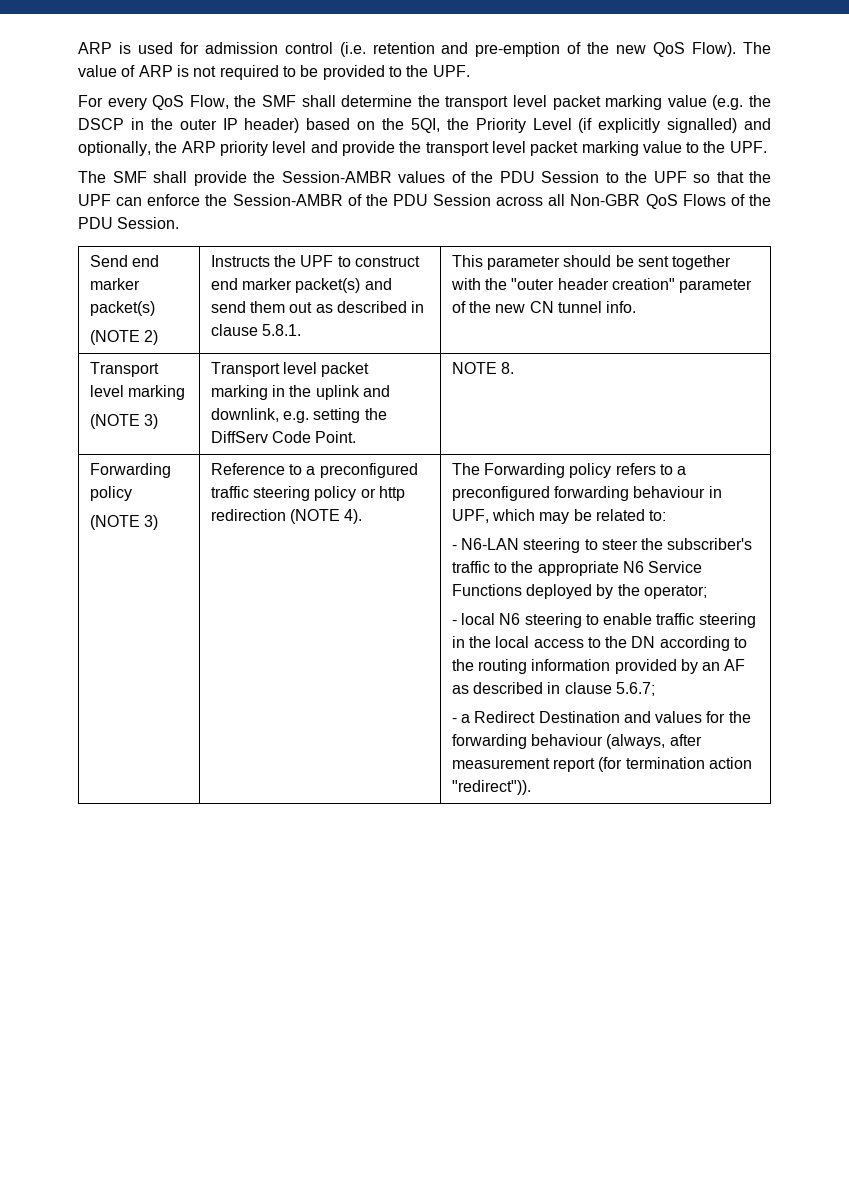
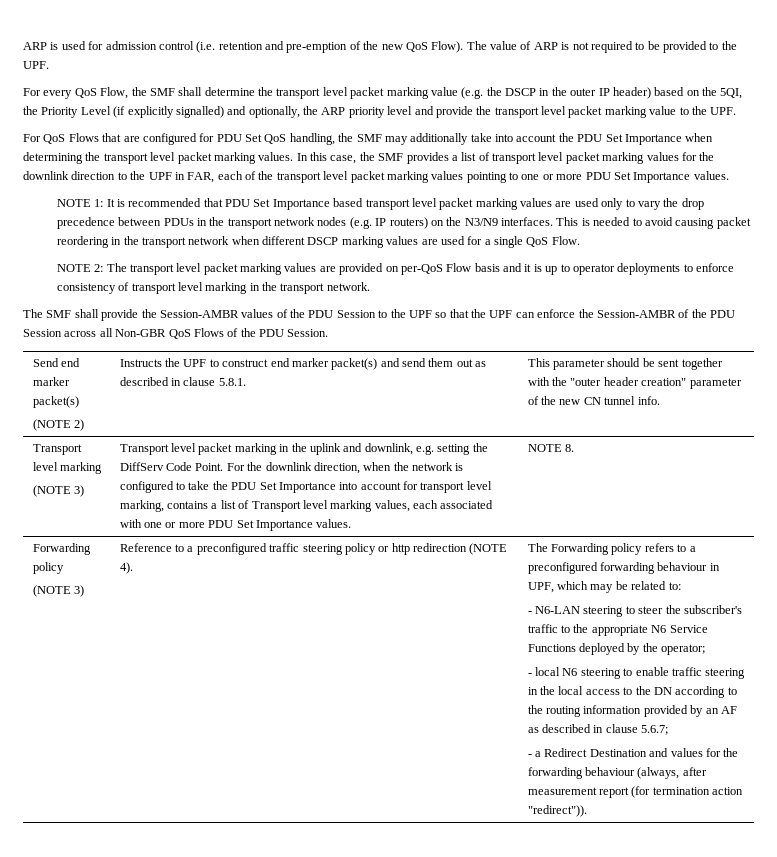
+ For QoS Flows that are configured for PDU Set QoS handling, the SMF may additionally take into account the PDU Set Importance when determining the transport level packet marking values. In this case, the SMF provides a list of transport level packet marking values for the downlink direction to the UPF in FAR, each of the transport level packet marking values pointing to one or more PDU Set Importance values.
+ NOTE 1: It is recommended that PDU Set Importance based transport level packet marking values are used only to vary the drop precedence between PDUs in the transport network nodes (e.g. IP routers) on the N3/N9 interfaces. This is needed to avoid causing packet reordering in the transport network when different DSCP marking values are used for a single QoS Flow.
+ NOTE 2: The transport level packet marking values are provided on per-QoS Flow basis and it is up to operator deployments to enforce consistency of transport level marking in the transport network.
+ For the downlink direction, when the network is configured to take the PDU Set Importance into account for transport level marking, contains a list of Transport level marking values, each associated with one or more PDU Set Importance values.

